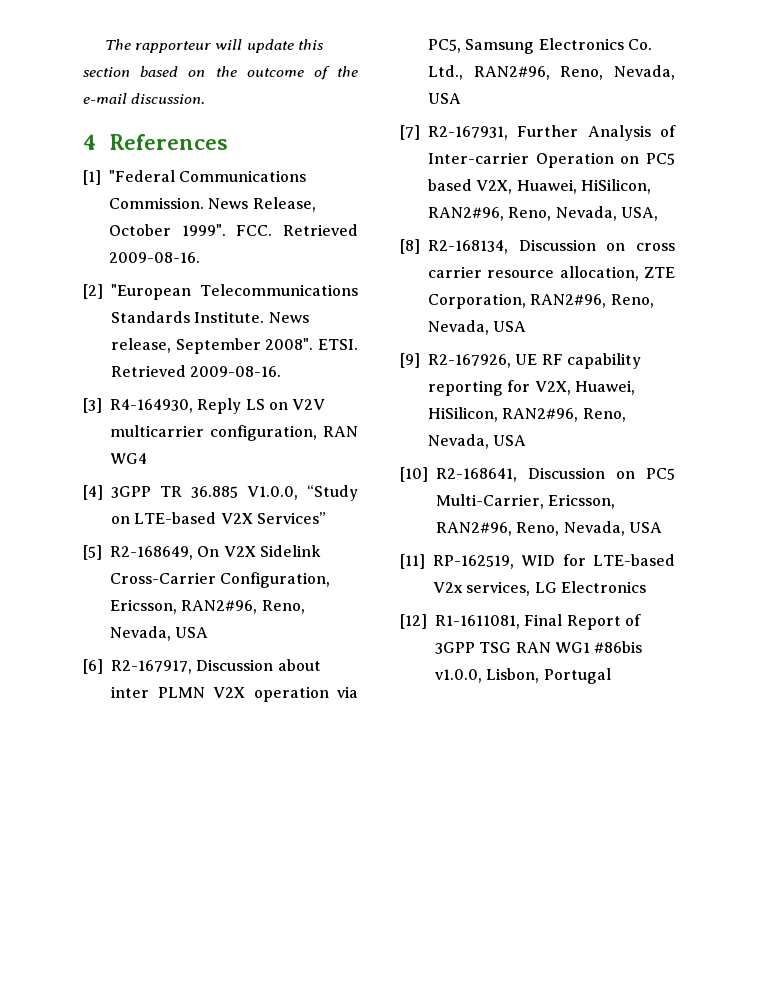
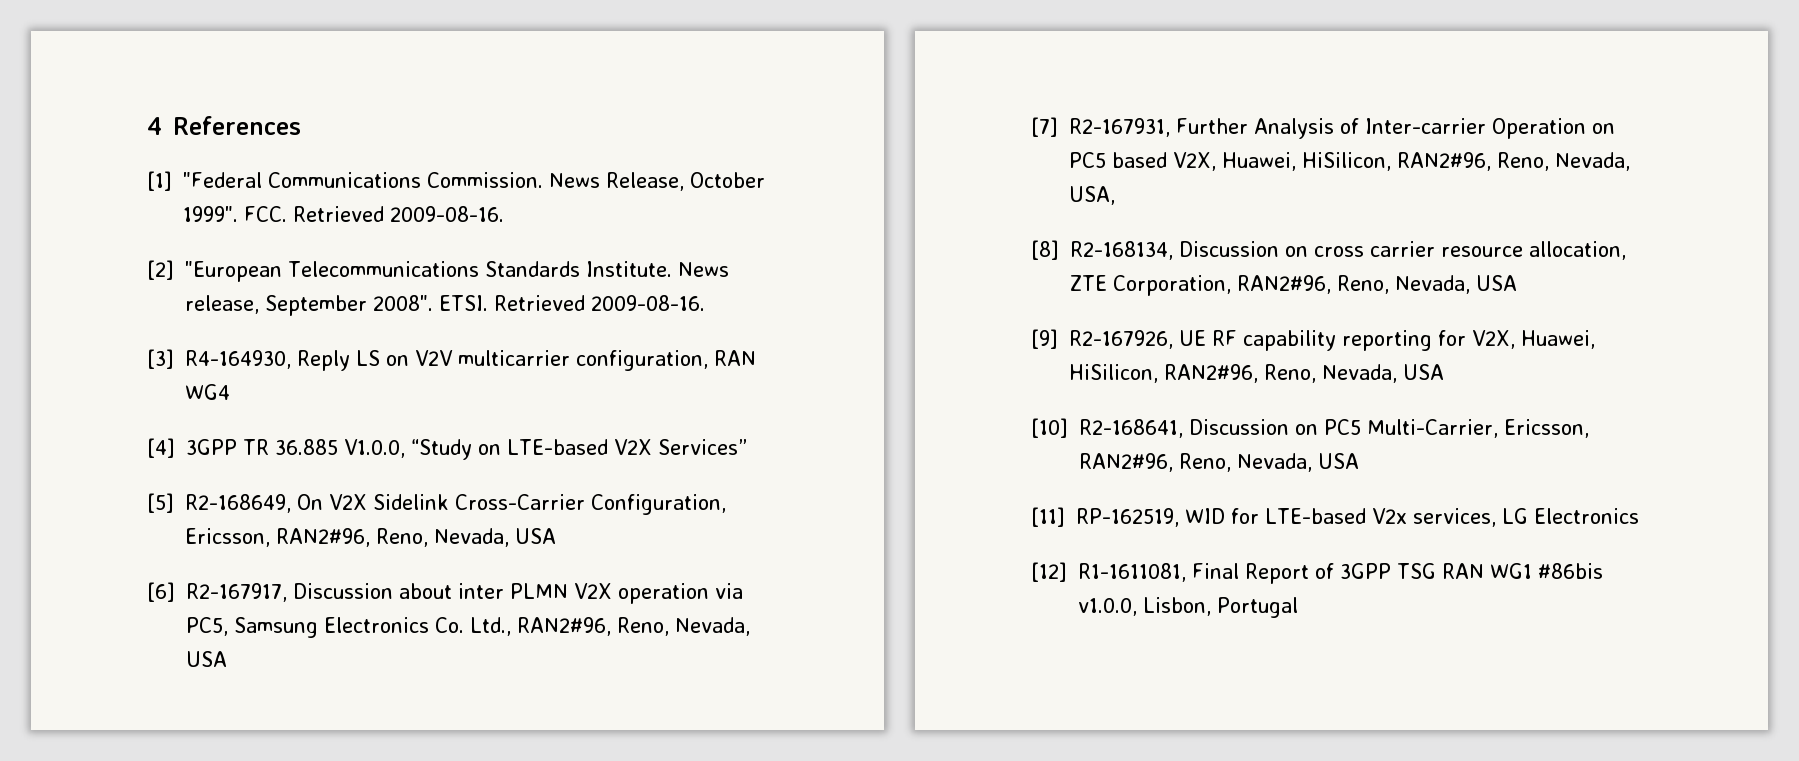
- The rapporteur will update this section based on the outcome of the e-mail discussion.

